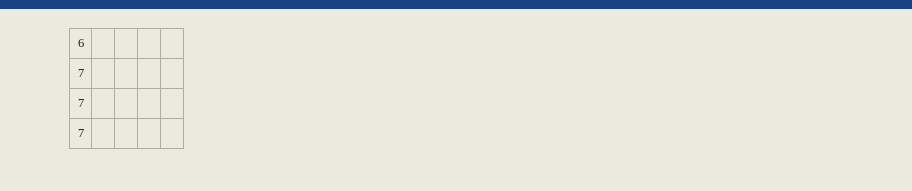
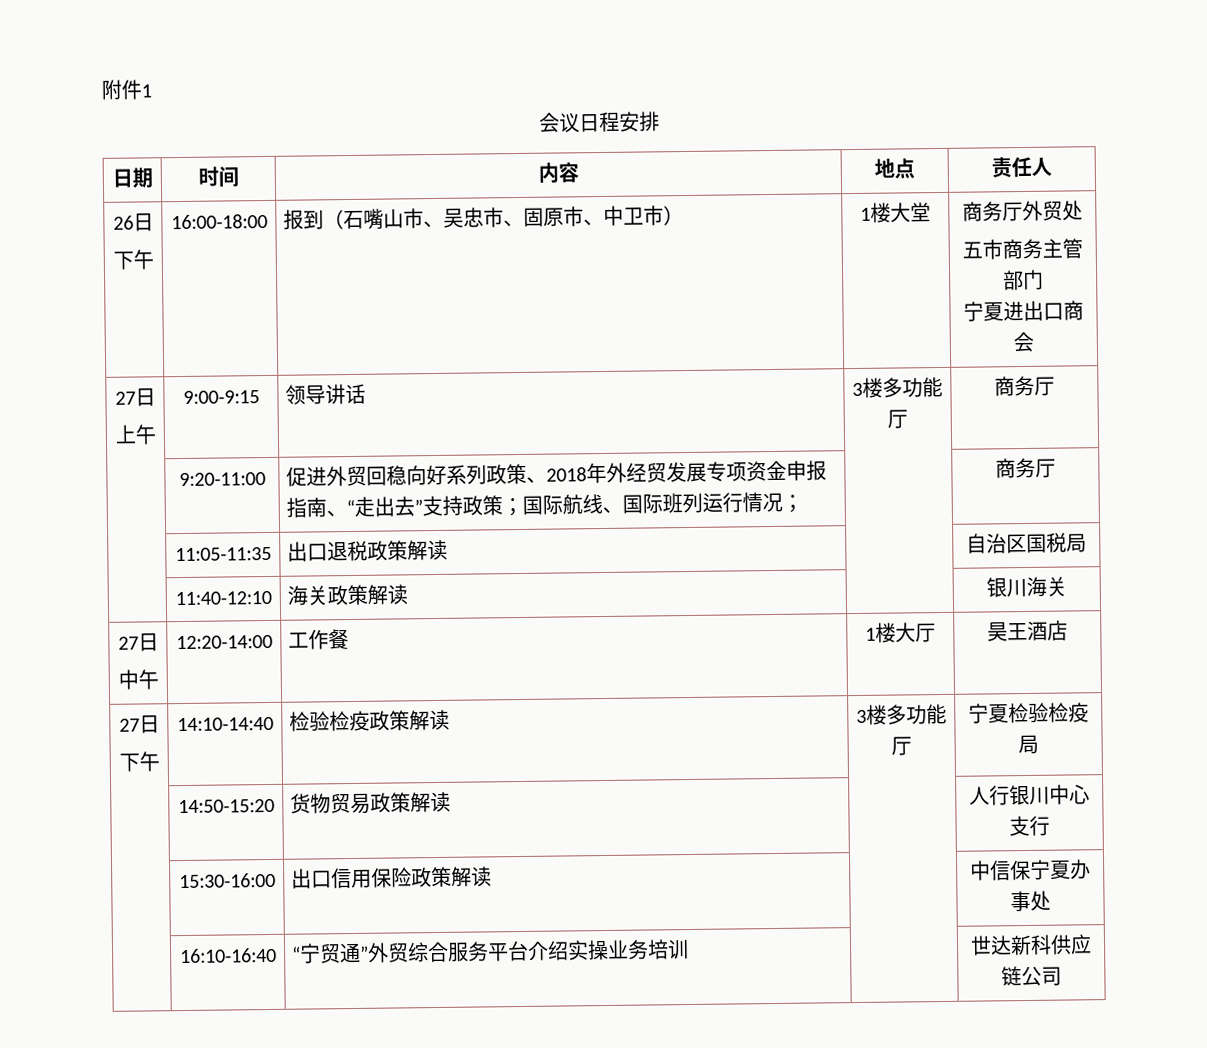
- 6 | | | |
- 7 | | | |
- 7 | | | |
- 7 | | | |
+ 附件1
+ 会议日程安排
+ 日期 | 时间 | 内容 | 地点 | 责任人
+ 26日
+ 下午 | 16:00-18:00 | 报到（石嘴山市、吴忠市、固原市、中卫市） | 1楼大堂 | 商务厅外贸处
+ 五市商务主管部门
+ 宁夏进出口商会
+ 27日
+ 上午 | 9:00-9:15 | 领导讲话 | 3楼多功能厅 | 商务厅
+ | 9:20-11:00 | 促进外贸回稳向好系列政策、2018年外经贸发展专项资金申报指南、“走出去”支持政策；国际航线、国际班列运行情况； | | 商务厅
+ | 11:05-11:35 | 出口退税政策解读 | | 自治区国税局
+ | 11:40-12:10 | 海关政策解读 | | 银川海关
+ 27日
+ 中午 | 12:20-14:00 | 工作餐 | 1楼大厅 | 昊王酒店
+ 27日
+ 下午 | 14:10-14:40 | 检验检疫政策解读 | 3楼多功能厅 | 宁夏检验检疫局
+ | 14:50-15:20 | 货物贸易政策解读 | | 人行银川中心支行
+ | 15:30-16:00 | 出口信用保险政策解读 | | 中信保宁夏办事处
+ | 16:10-16:40 | “宁贸通”外贸综合服务平台介绍实操业务培训 | | 世达新科供应链公司

